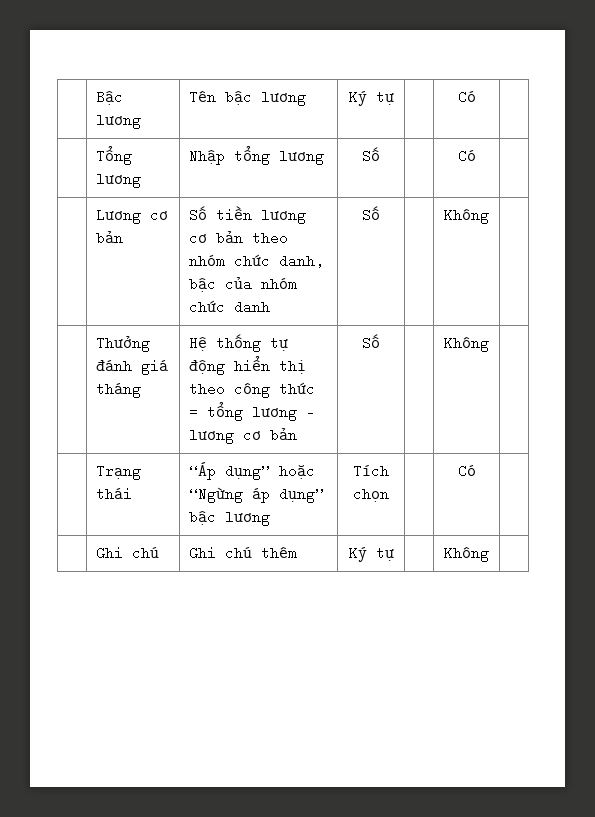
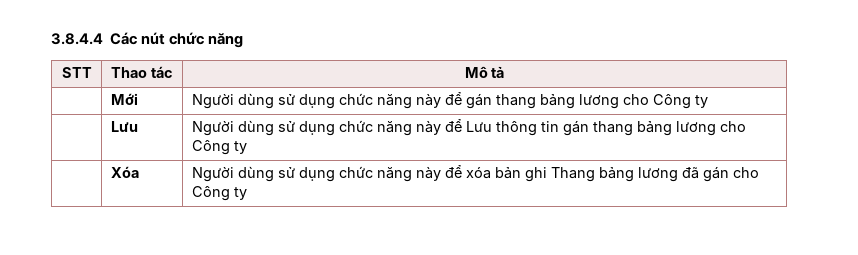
- | Bậc lương | Tên bậc lương | Ký tự | | Có |
- | Tổng lương | Nhập tổng lương | Số | | Có |
- | Lương cơ bản | Số tiền lương cơ bản theo nhóm chức danh, bậc của nhóm chức danh | Số | | Không |
- | Thưởng đánh giá tháng | Hệ thống tự động hiển thị theo công thức = tổng lương – lương cơ bản | Số | | Không |
- | Trạng thái | “Áp dụng” hoặc “Ngừng áp dụng” bậc lương | Tích chọn | | Có |
- | Ghi chú | Ghi chú thêm | Ký tự | | Không |
+ 3.8.4.4 Các nút chức năng
+ STT | Thao tác | Mô tả
+ | Mới | Người dùng sử dụng chức năng này để gán thang bảng lương cho Công ty
+ | Lưu | Người dùng sử dụng chức năng này để Lưu thông tin gán thang bảng lương cho Công ty
+ | Xóa | Người dùng sử dụng chức năng này để xóa bản ghi Thang bảng lương đã gán cho Công ty

